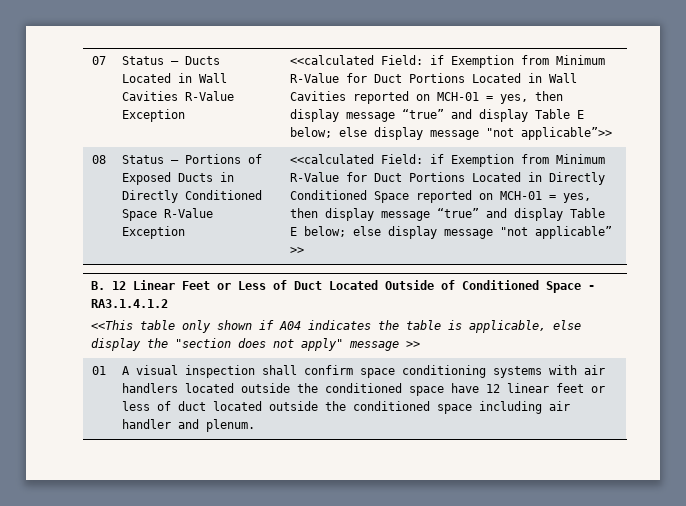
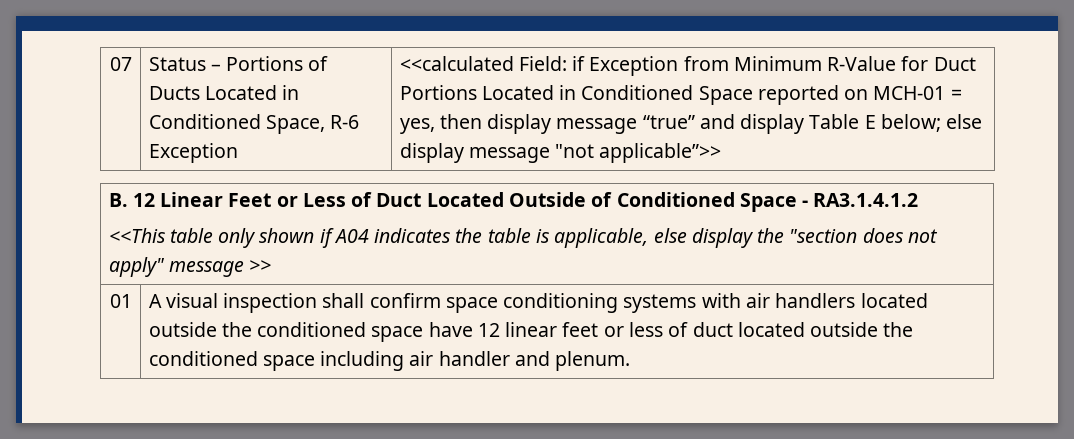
- Status – Ducts Located in Wall Cavities R-Value Exception | <<calculated Field: if Exemption from Minimum R-Value for Duct Portions Located in Wall Cavities reported on MCH-01 = yes, then display message “true” and display Table E below; else display message "not applicable”>>
- 08 | Status – Portions of Exposed Ducts in Directly Conditioned Space R-Value Exception | <<calculated Field: if Exemption from Minimum R-Value for Duct Portions Located in Directly Conditioned Space reported on MCH-01 = yes, then display message “true” and display Table E below; else display message "not applicable” >>
+ Status – Portions of Ducts Located in Conditioned Space, R-6 Exception | <<calculated Field: if Exception from Minimum R-Value for Duct Portions Located in Conditioned Space reported on MCH-01 = yes, then display message “true” and display Table E below; else display message "not applicable”>>

